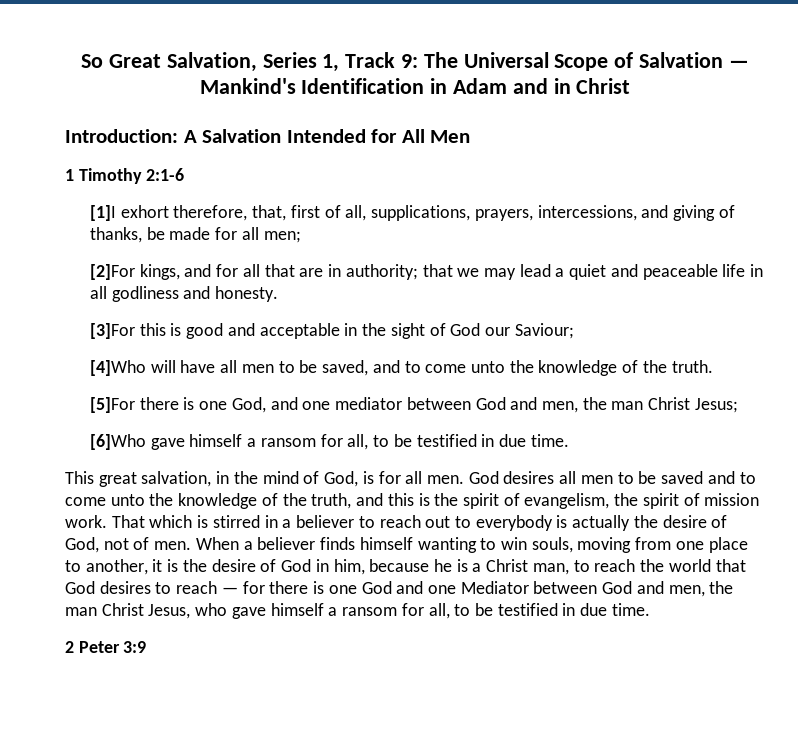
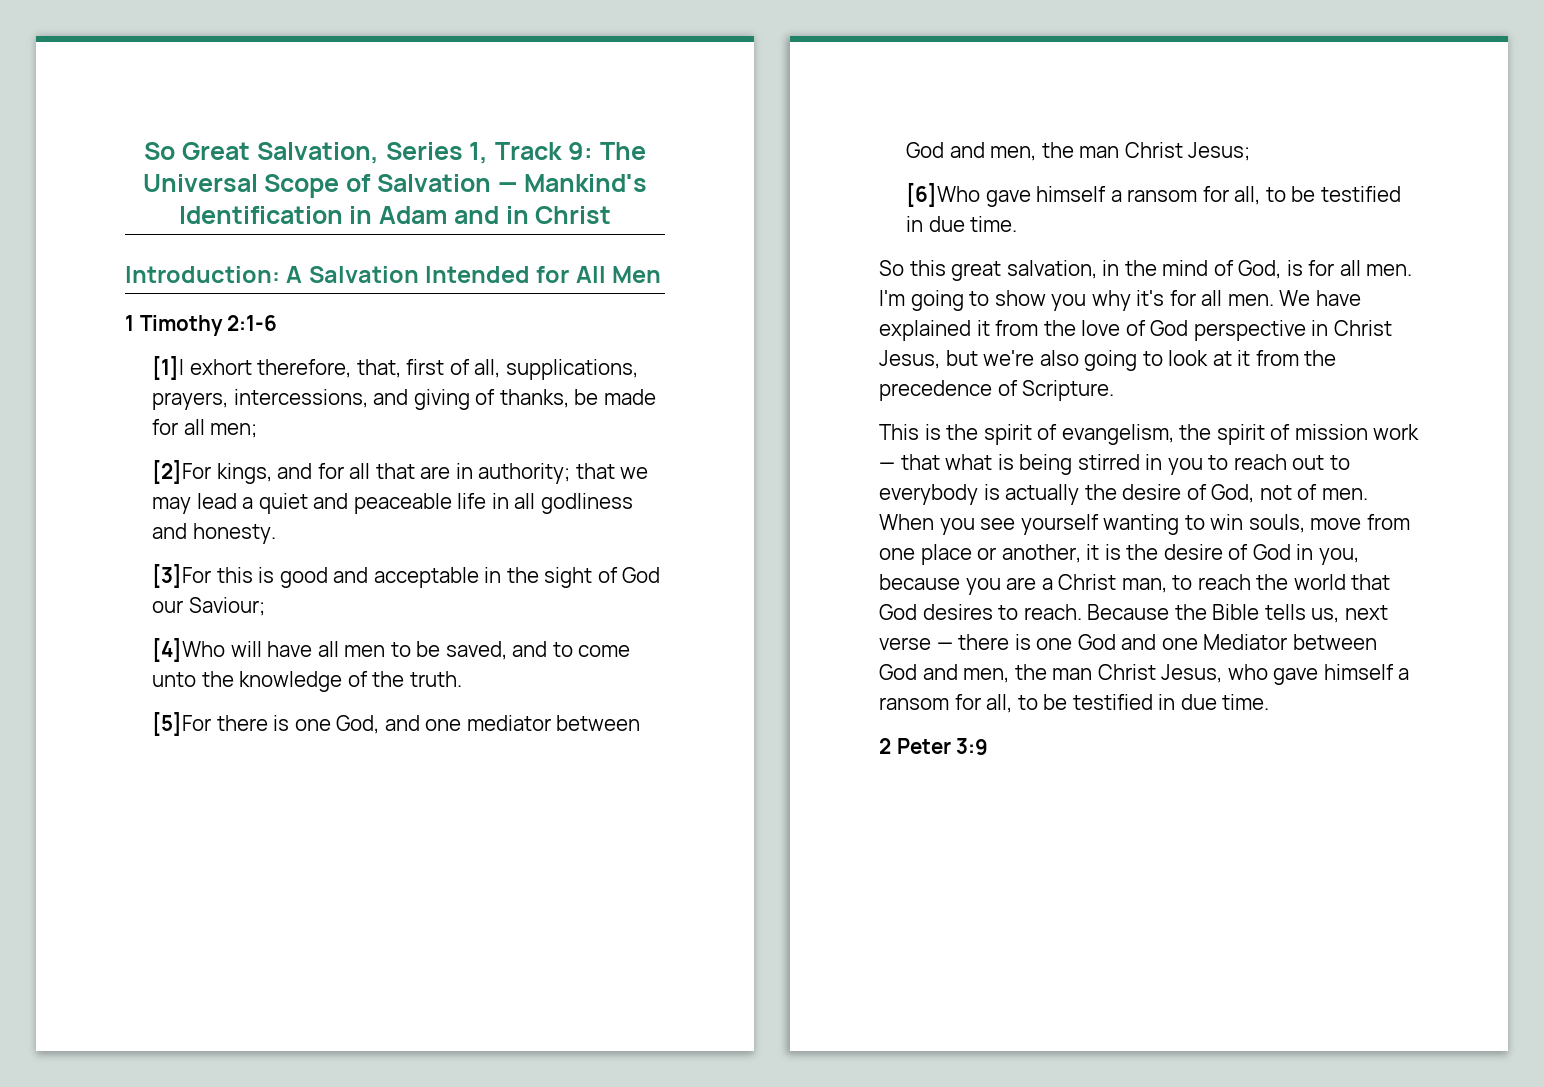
- This great salvation, in the mind of God, is for all men.
+ So this great salvation, in the mind of God, is for all men.
- God desires all men to be saved and to come unto the knowledge of the truth, and this is the spirit of evangelism, the spirit of mission work. That which is stirred in a believer to reach out to everybody is actually the desire of God, not of men.
+ I'm going to show you why it's for all men. We have explained it from the love of God perspective in Christ Jesus, but we're also going to look at it from the precedence of Scripture.
+ This is the spirit of evangelism, the spirit of mission work — that what is being stirred in you to reach out to everybody is actually the desire of God, not of men.
- When a believer finds himself wanting to win souls, moving from one place to another, it is the desire of God in him, because he is a Christ man, to reach the world that God desires to reach — for there is one God and one Mediator between God and men, the man Christ Jesus, who gave himself a ransom for all, to be testified in due time.
+ When you see yourself wanting to win souls, move from one place or another, it is the desire of God in you, because you are a Christ man, to reach the world that God desires to reach. Because the Bible tells us, next verse — there is one God and one Mediator between God and men, the man Christ Jesus, who gave himself a ransom for all, to be testified in due time.

